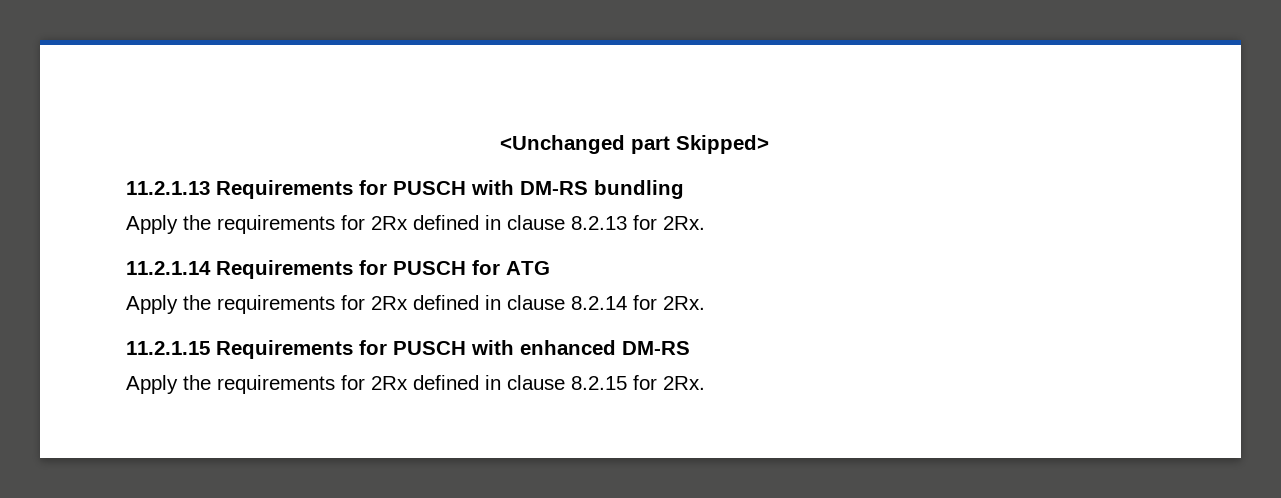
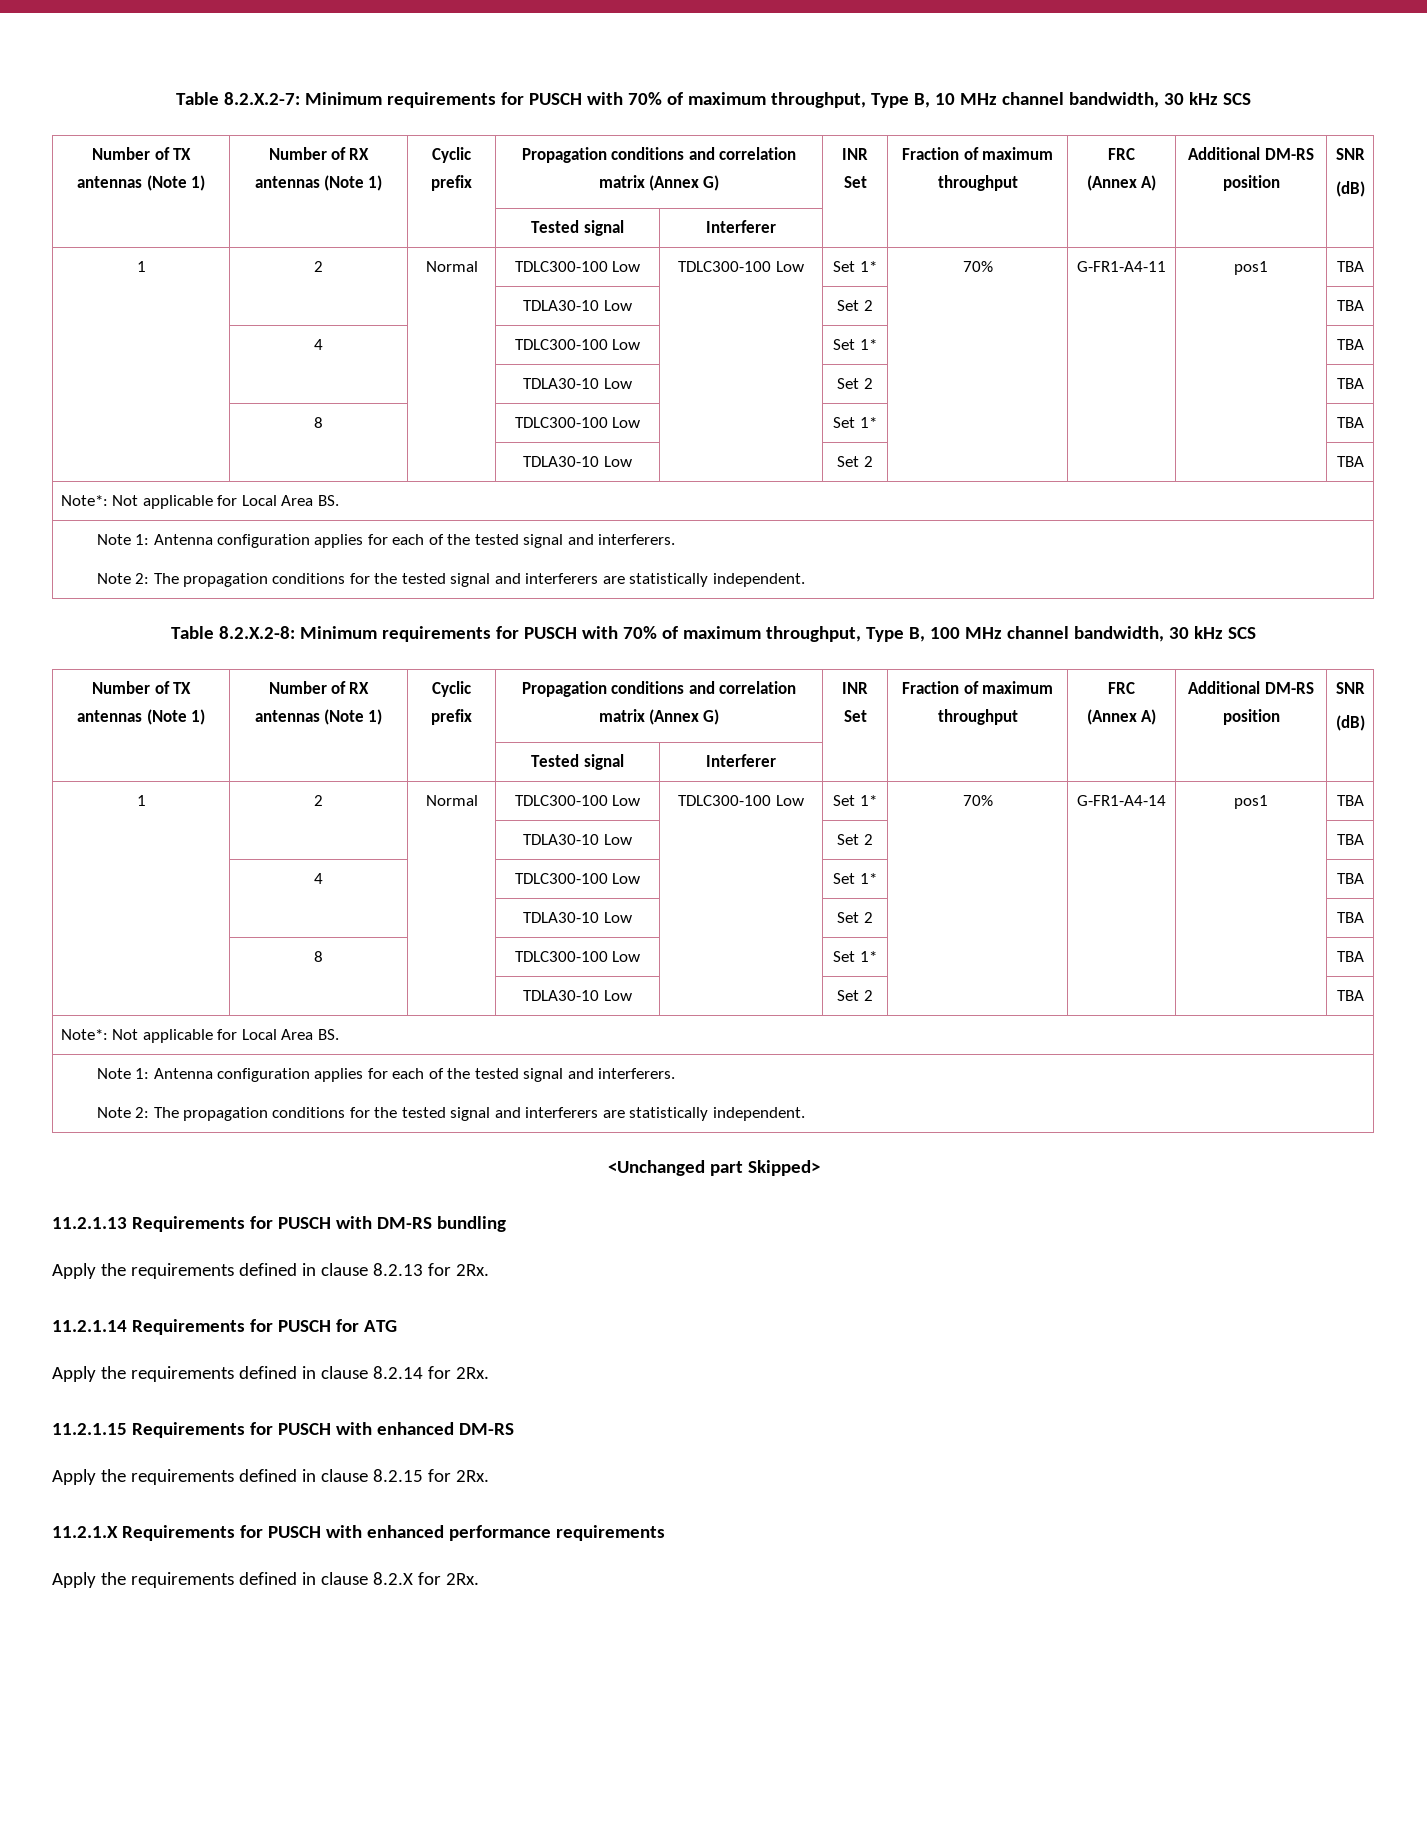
+ Table 8.2.X.2-7: Minimum requirements for PUSCH with 70% of maximum throughput, Type B, 10 MHz channel bandwidth, 30 kHz SCS
+ Number of TX antennas (Note 1) | Number of RX antennas (Note 1) | Cyclic prefix | Propagation conditions and correlation matrix (Annex G) | INR Set | Fraction of maximum throughput | FRC
+ (Annex A) | Additional DM-RS position | SNR
+ (dB)
+ | | | Tested signal | Interferer | | | | |
+ 1 | 2 | Normal | TDLC300-100 Low | TDLC300-100 Low | Set 1* | 70% | G-FR1-A4-11 | pos1 | TBA
+ | | | TDLA30-10 Low | | Set 2 | | | | TBA
+ | 4 | | TDLC300-100 Low | | Set 1* | | | | TBA
+ | | | TDLA30-10 Low | | Set 2 | | | | TBA
+ | 8 | | TDLC300-100 Low | | Set 1* | | | | TBA
+ | | | TDLA30-10 Low | | Set 2 | | | | TBA
+ Note*: Not applicable for Local Area BS.
+ Note 1: Antenna configuration applies for each of the tested signal and interferers.
+ Note 2: The propagation conditions for the tested signal and interferers are statistically independent.
+ Table 8.2.X.2-8: Minimum requirements for PUSCH with 70% of maximum throughput, Type B, 100 MHz channel bandwidth, 30 kHz SCS
+ Number of TX antennas (Note 1) | Number of RX antennas (Note 1) | Cyclic prefix | Propagation conditions and correlation matrix (Annex G) | INR Set | Fraction of maximum throughput | FRC
+ (Annex A) | Additional DM-RS position | SNR
+ (dB)
+ | | | Tested signal | Interferer | | | | |
+ 1 | 2 | Normal | TDLC300-100 Low | TDLC300-100 Low | Set 1* | 70% | G-FR1-A4-14 | pos1 | TBA
+ | | | TDLA30-10 Low | | Set 2 | | | | TBA
+ | 4 | | TDLC300-100 Low | | Set 1* | | | | TBA
+ | | | TDLA30-10 Low | | Set 2 | | | | TBA
+ | 8 | | TDLC300-100 Low | | Set 1* | | | | TBA
+ | | | TDLA30-10 Low | | Set 2 | | | | TBA
+ Note*: Not applicable for Local Area BS.
+ Note 1: Antenna configuration applies for each of the tested signal and interferers.
+ Note 2: The propagation conditions for the tested signal and interferers are statistically independent.
- Apply the requirements for 2Rx defined in clause 8.2.13 for 2Rx.
+ Apply the requirements defined in clause 8.2.13 for 2Rx.
- Apply the requirements for 2Rx defined in clause 8.2.14 for 2Rx.
+ Apply the requirements defined in clause 8.2.14 for 2Rx.
- Apply the requirements for 2Rx defined in clause 8.2.15 for 2Rx.
+ Apply the requirements defined in clause 8.2.15 for 2Rx.
+ 11.2.1.X Requirements for PUSCH with enhanced performance requirements
+ Apply the requirements defined in clause 8.2.X for 2Rx.

